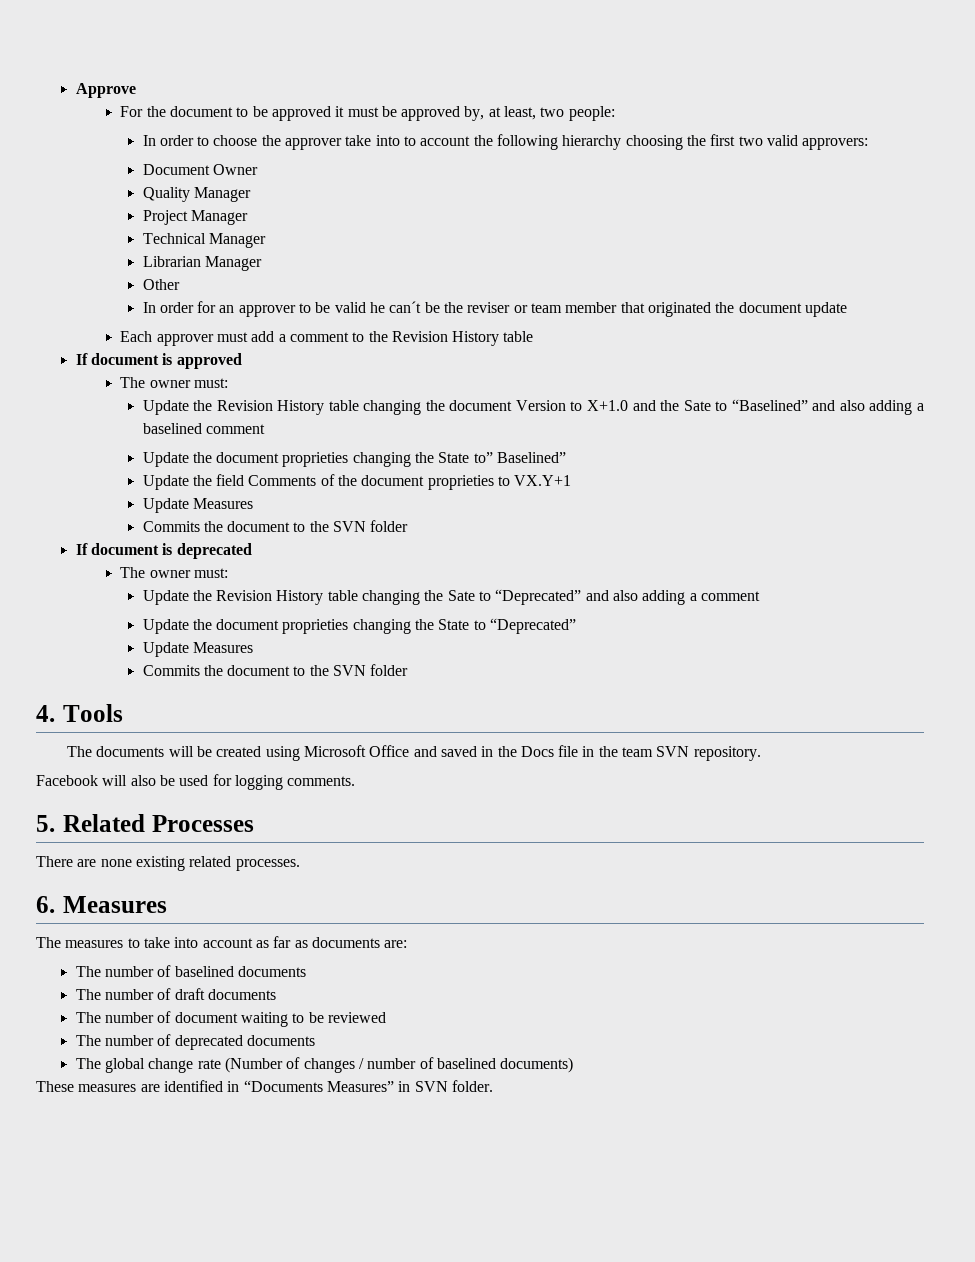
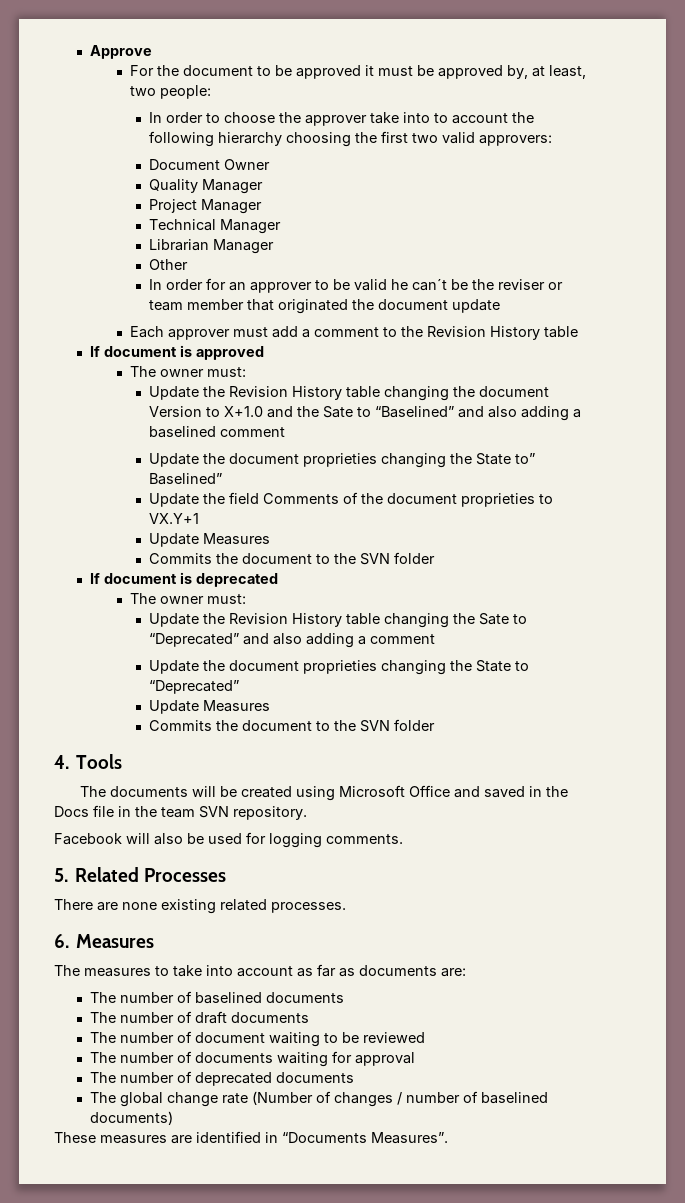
+ The number of documents waiting for approval
- These measures are identified in “Documents Measures” in SVN folder.
+ These measures are identified in “Documents Measures”.

